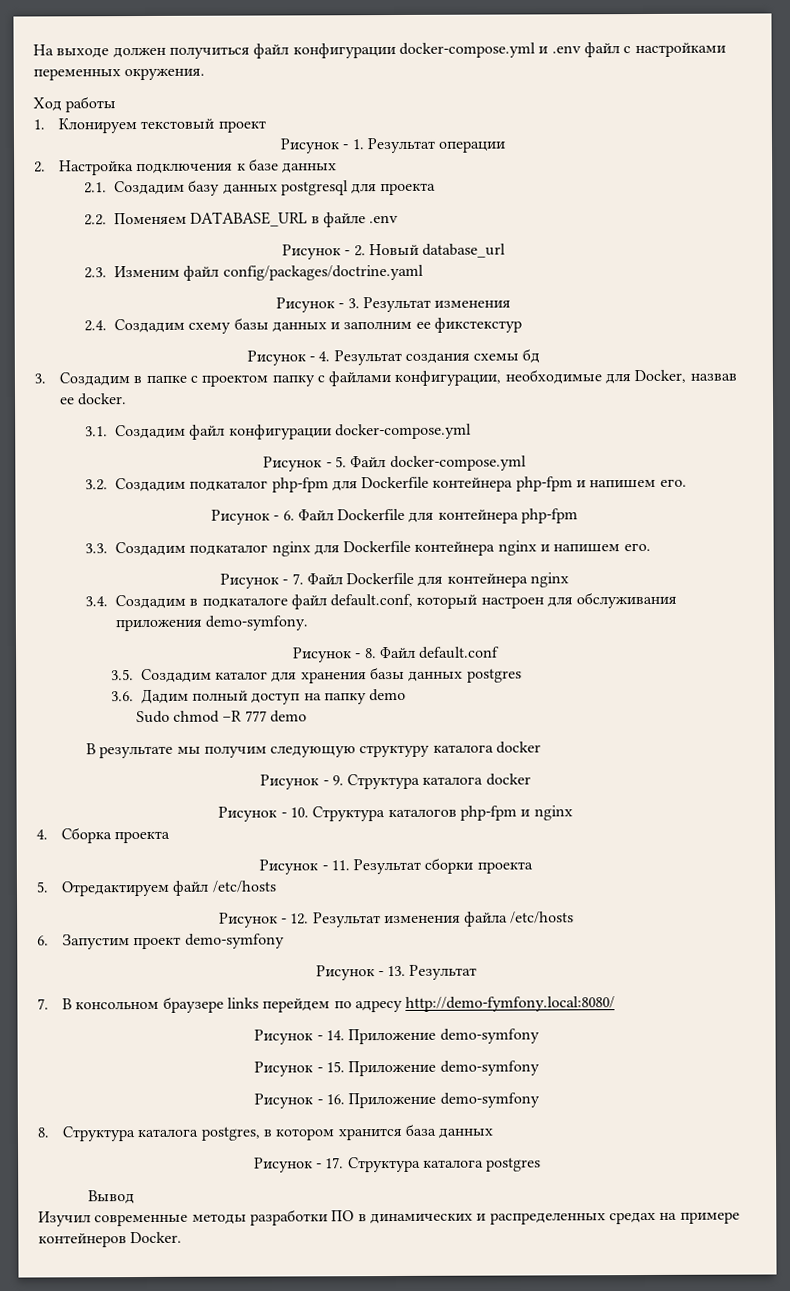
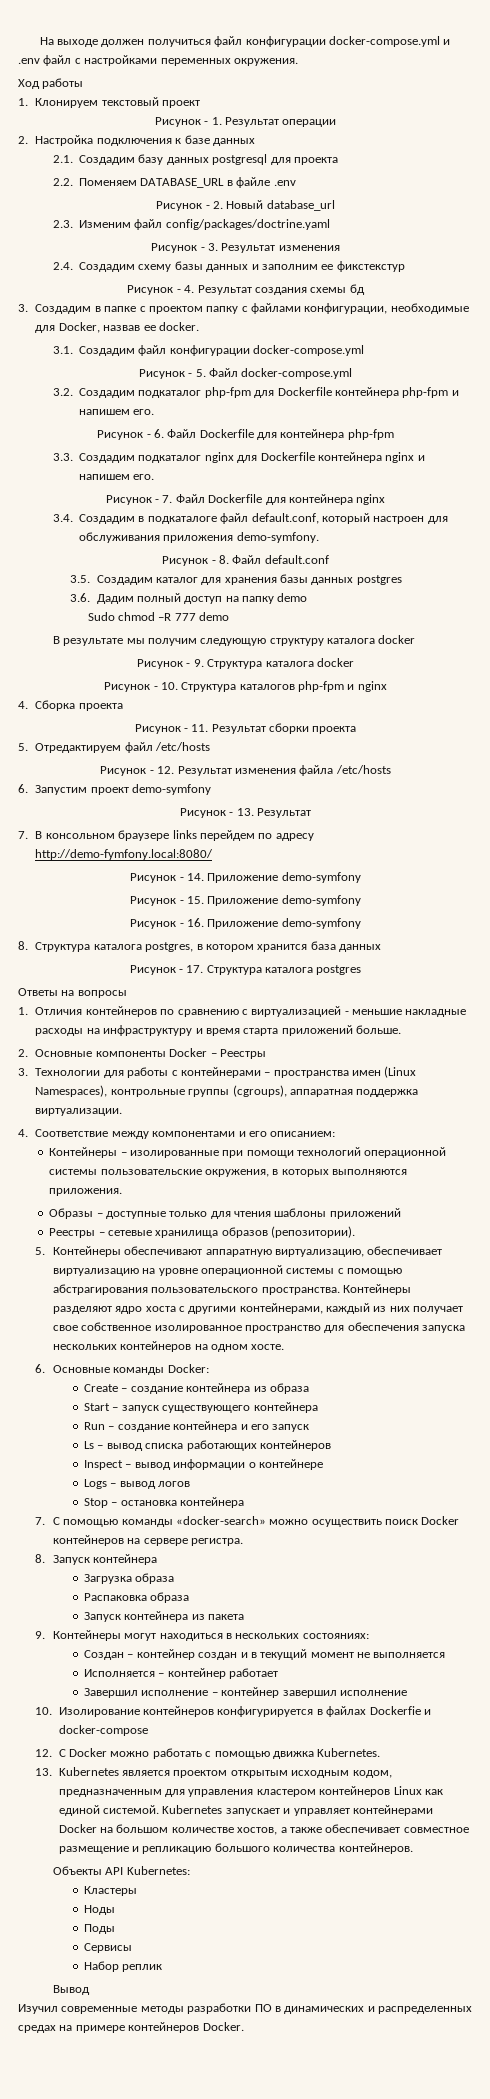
+ Ответы на вопросы
+ 1. Отличия контейнеров по сравнению с виртуализацией - меньшие накладные расходы на инфраструктуру и время старта приложений больше.
+ 2. Основные компоненты Docker – Реестры
+ 3. Технологии для работы с контейнерами – пространства имен (Linux Namespaces), контрольные группы (cgroups), аппаратная поддержка виртуализации.
+ 4. Соответствие между компонентами и его описанием:
+ Контейнеры – изолированные при помощи технологий операционной системы пользовательские окружения, в которых выполняются приложения.
+ Образы – доступные только для чтения шаблоны приложений
+ Реестры – сетевые хранилища образов (репозитории).
+ 5. Контейнеры обеспечивают аппаратную виртуализацию, обеспечивает виртуализацию на уровне операционной системы с помощью абстрагирования пользовательского пространства. Контейнеры разделяют ядро хоста с другими контейнерами, каждый из них получает свое собственное изолированное пространство для обеспечения запуска нескольких контейнеров на одном хосте.
+ 6. Основные команды Docker:
+ Create – создание контейнера из образа
+ Start – запуск существующего контейнера
+ Run – создание контейнера и его запуск
+ Ls – вывод списка работающих контейнеров
+ Inspect – вывод информации о контейнере
+ Logs – вывод логов
+ Stop – остановка контейнера
+ 7. С помощью команды «docker-search» можно осуществить поиск Docker контейнеров на сервере регистра.
+ 8. Запуск контейнера
+ Загрузка образа
+ Распаковка образа
+ Запуск контейнера из пакета
+ 9. Контейнеры могут находиться в нескольких состояниях:
+ Создан – контейнер создан и в текущий момент не выполняется
+ Исполняется – контейнер работает
+ Завершил исполнение – контейнер завершил исполнение
+ 10. Изолирование контейнеров конфигурируется в файлах Dockerfie и docker-compose
+ 12. С Docker можно работать с помощью движка Kubernetes.
+ 13. Kubernetes является проектом открытым исходным кодом, предназначенным для управления кластером контейнеров Linux как единой системой. Kubernetes запускает и управляет контейнерами Docker на большом количестве хостов, а также обеспечивает совместное размещение и репликацию большого количества контейнеров.
+ Объекты API Kubernetes:
+ Кластеры
+ Ноды
+ Поды
+ Сервисы
+ Набор реплик

